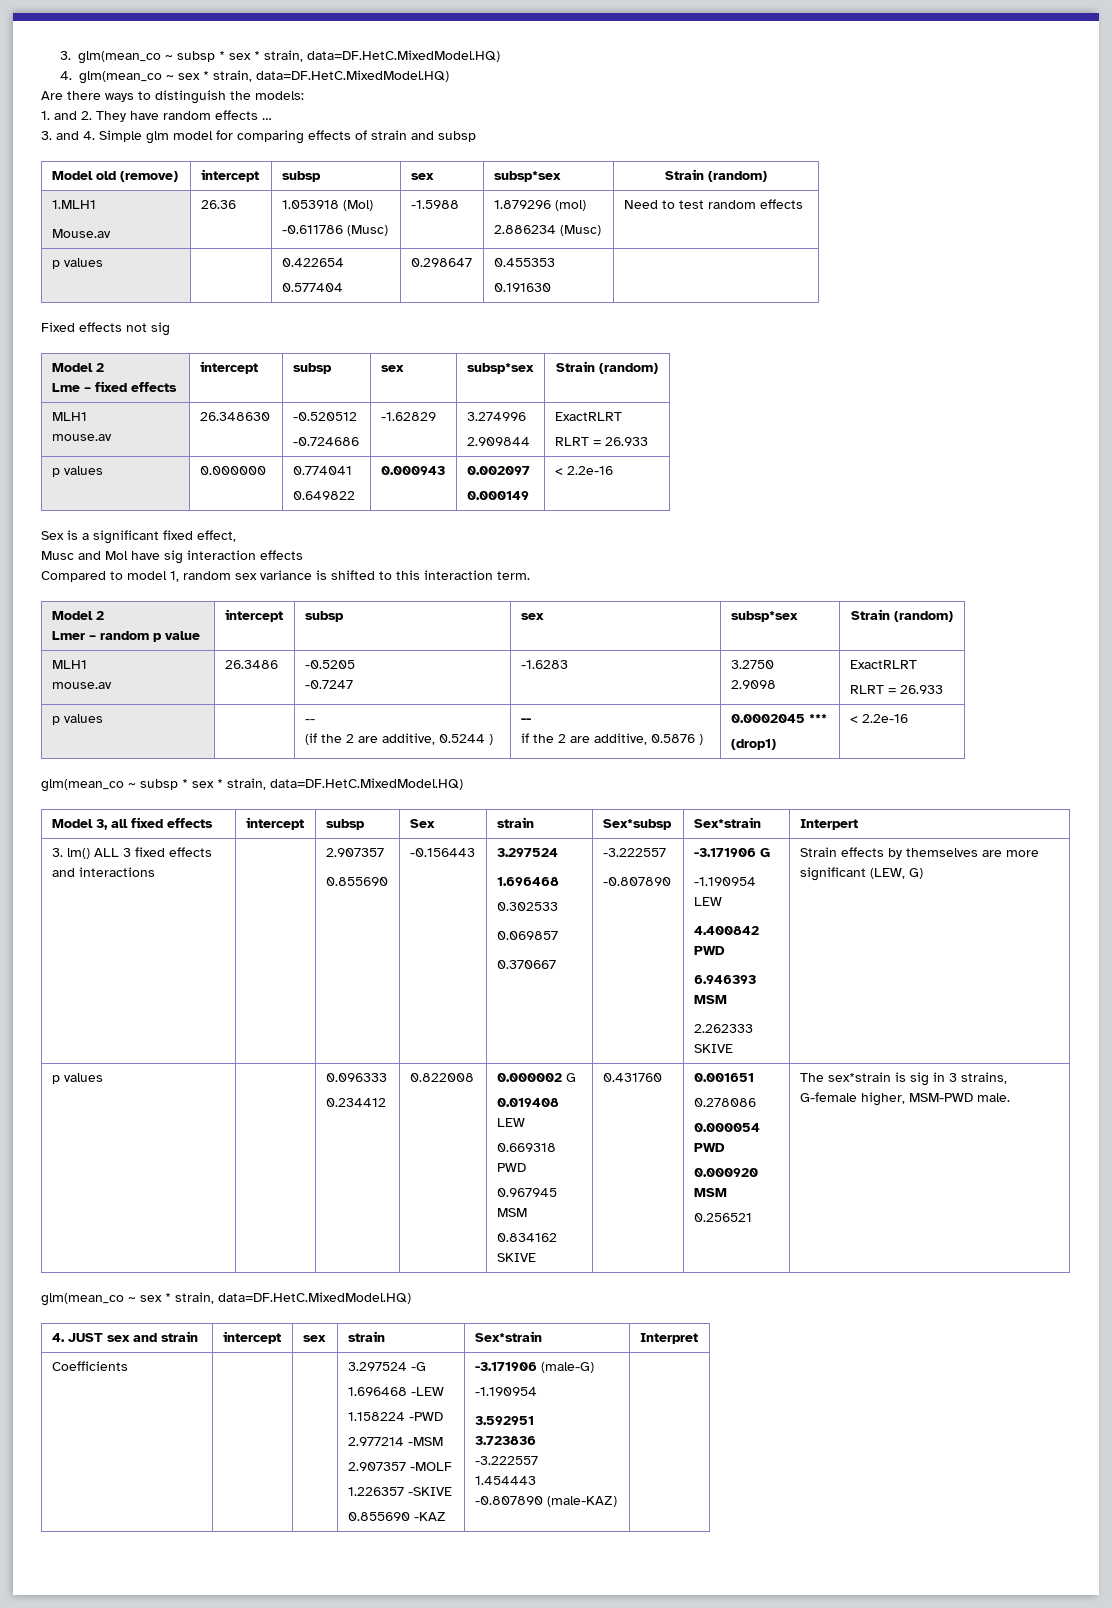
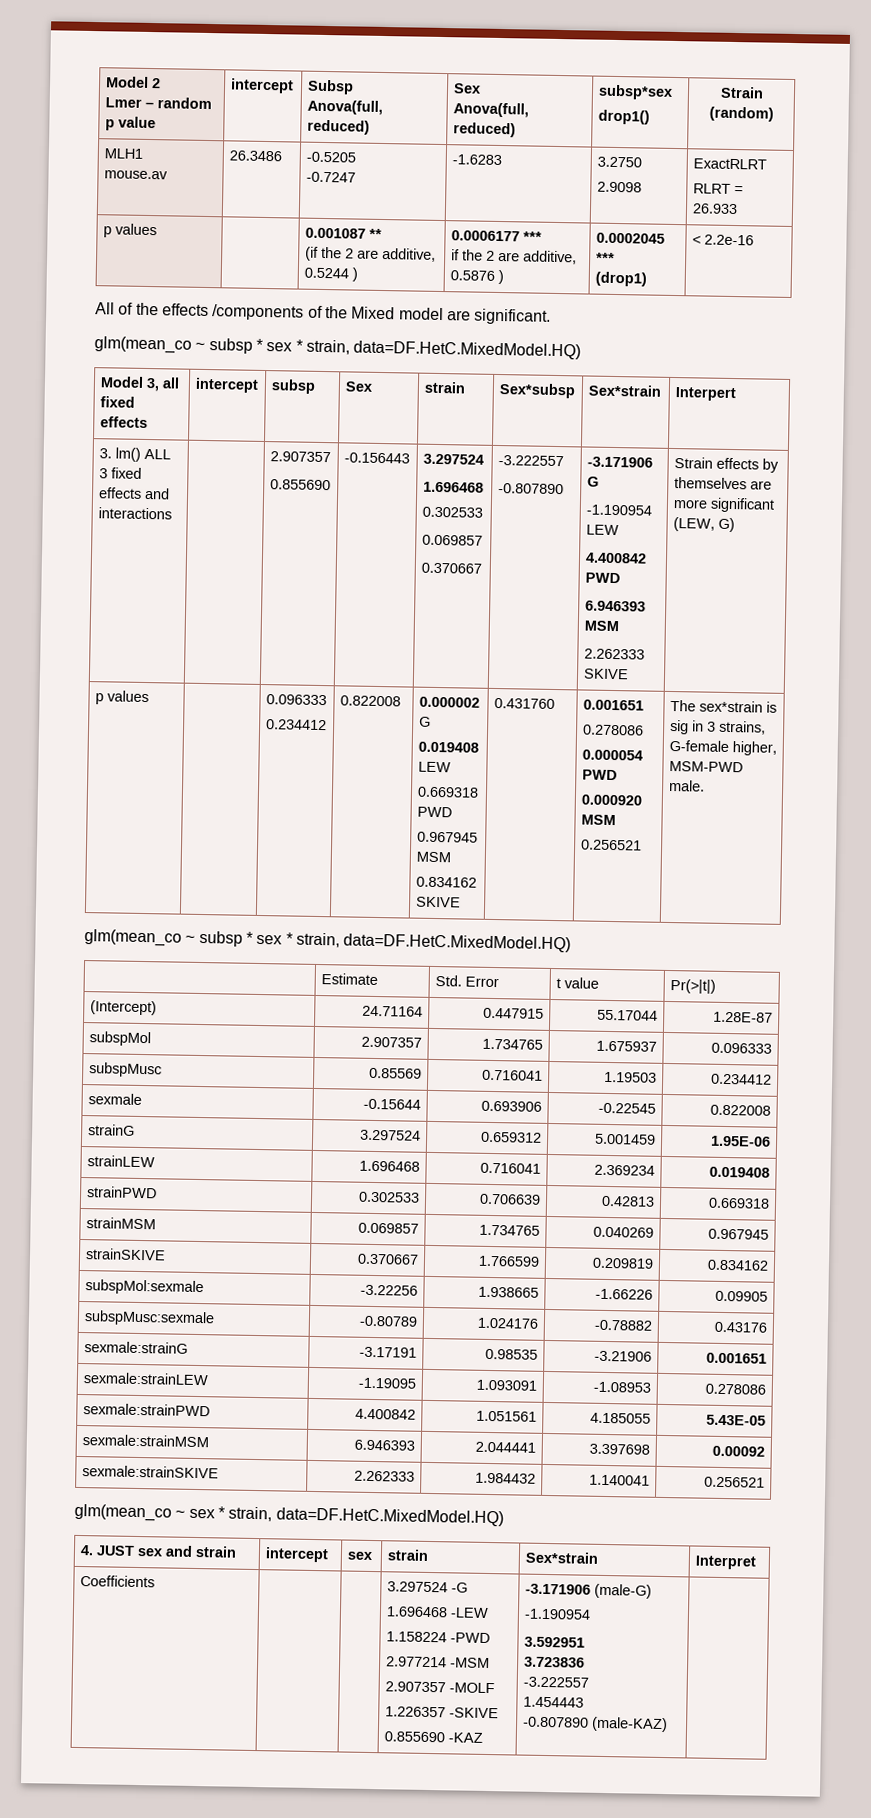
- 3. glm(mean_co ~ subsp * sex * strain, data=DF.HetC.MixedModel.HQ)
- 4. glm(mean_co ~ sex * strain, data=DF.HetC.MixedModel.HQ)
- Are there ways to distinguish the models:
- 1. and 2. They have random effects …
- 3. and 4. Simple glm model for comparing effects of strain and subsp
- Model old (remove) | intercept | subsp | sex | subsp*sex | Strain (random)
- 1.MLH1
- Mouse.av | 26.36 | 1.053918 (Mol)
- -0.611786 (Musc) | -1.5988 | 1.879296 (mol)
- 2.886234 (Musc) | Need to test random effects
- p values | | 0.422654
- 0.577404 | 0.298647 | 0.455353
- 0.191630 |
- Fixed effects not sig
  Model 2
- Lme – fixed effects | intercept | subsp | sex | subsp*sex | Strain (random)
- MLH1
- mouse.av | 26.348630 | -0.520512
- -0.724686 | -1.62829 | 3.274996
- 2.909844 | ExactRLRT
- RLRT = 26.933
- p values | 0.000000 | 0.774041
- 0.649822 | 0.000943 | 0.002097
- 0.000149 | < 2.2e-16
- Sex is a significant fixed effect,
- Musc and Mol have sig interaction effects
- Compared to model 1, random sex variance is shifted to this interaction term.
- Model 2
- Lmer – random p value | intercept | subsp | sex | subsp*sex | Strain (random)
+ Lmer – random p value | intercept | Subsp
+ Anova(full, reduced) | Sex
+ Anova(full, reduced) | subsp*sex
+ drop1() | Strain (random)
- p values | | --
- (if the 2 are additive, 0.5244 ) | --
+ p values | | 0.001087 **
+ (if the 2 are additive, 0.5244 ) | 0.0006177 ***
+ All of the effects /components of the Mixed model are significant.
  p values | | 0.096333
  0.234412 | 0.822008 | 0.000002 G
  0.019408 LEW
  0.669318 PWD
  0.967945 MSM
  0.834162 SKIVE | 0.431760 | 0.001651
  0.278086
  0.000054 PWD
  0.000920 MSM
  0.256521 | The sex*strain is sig in 3 strains, G-female higher, MSM-PWD male.
+ glm(mean_co ~ subsp * sex * strain, data=DF.HetC.MixedModel.HQ)
+ | Estimate | Std. Error | t value | Pr(>|t|)
+ (Intercept) | 24.71164 | 0.447915 | 55.17044 | 1.28E-87
+ subspMol | 2.907357 | 1.734765 | 1.675937 | 0.096333
+ subspMusc | 0.85569 | 0.716041 | 1.19503 | 0.234412
+ sexmale | -0.15644 | 0.693906 | -0.22545 | 0.822008
+ strainG | 3.297524 | 0.659312 | 5.001459 | 1.95E-06
+ strainLEW | 1.696468 | 0.716041 | 2.369234 | 0.019408
+ strainPWD | 0.302533 | 0.706639 | 0.42813 | 0.669318
+ strainMSM | 0.069857 | 1.734765 | 0.040269 | 0.967945
+ strainSKIVE | 0.370667 | 1.766599 | 0.209819 | 0.834162
+ subspMol:sexmale | -3.22256 | 1.938665 | -1.66226 | 0.09905
+ subspMusc:sexmale | -0.80789 | 1.024176 | -0.78882 | 0.43176
+ sexmale:strainG | -3.17191 | 0.98535 | -3.21906 | 0.001651
+ sexmale:strainLEW | -1.19095 | 1.093091 | -1.08953 | 0.278086
+ sexmale:strainPWD | 4.400842 | 1.051561 | 4.185055 | 5.43E-05
+ sexmale:strainMSM | 6.946393 | 2.044441 | 3.397698 | 0.00092
+ sexmale:strainSKIVE | 2.262333 | 1.984432 | 1.140041 | 0.256521

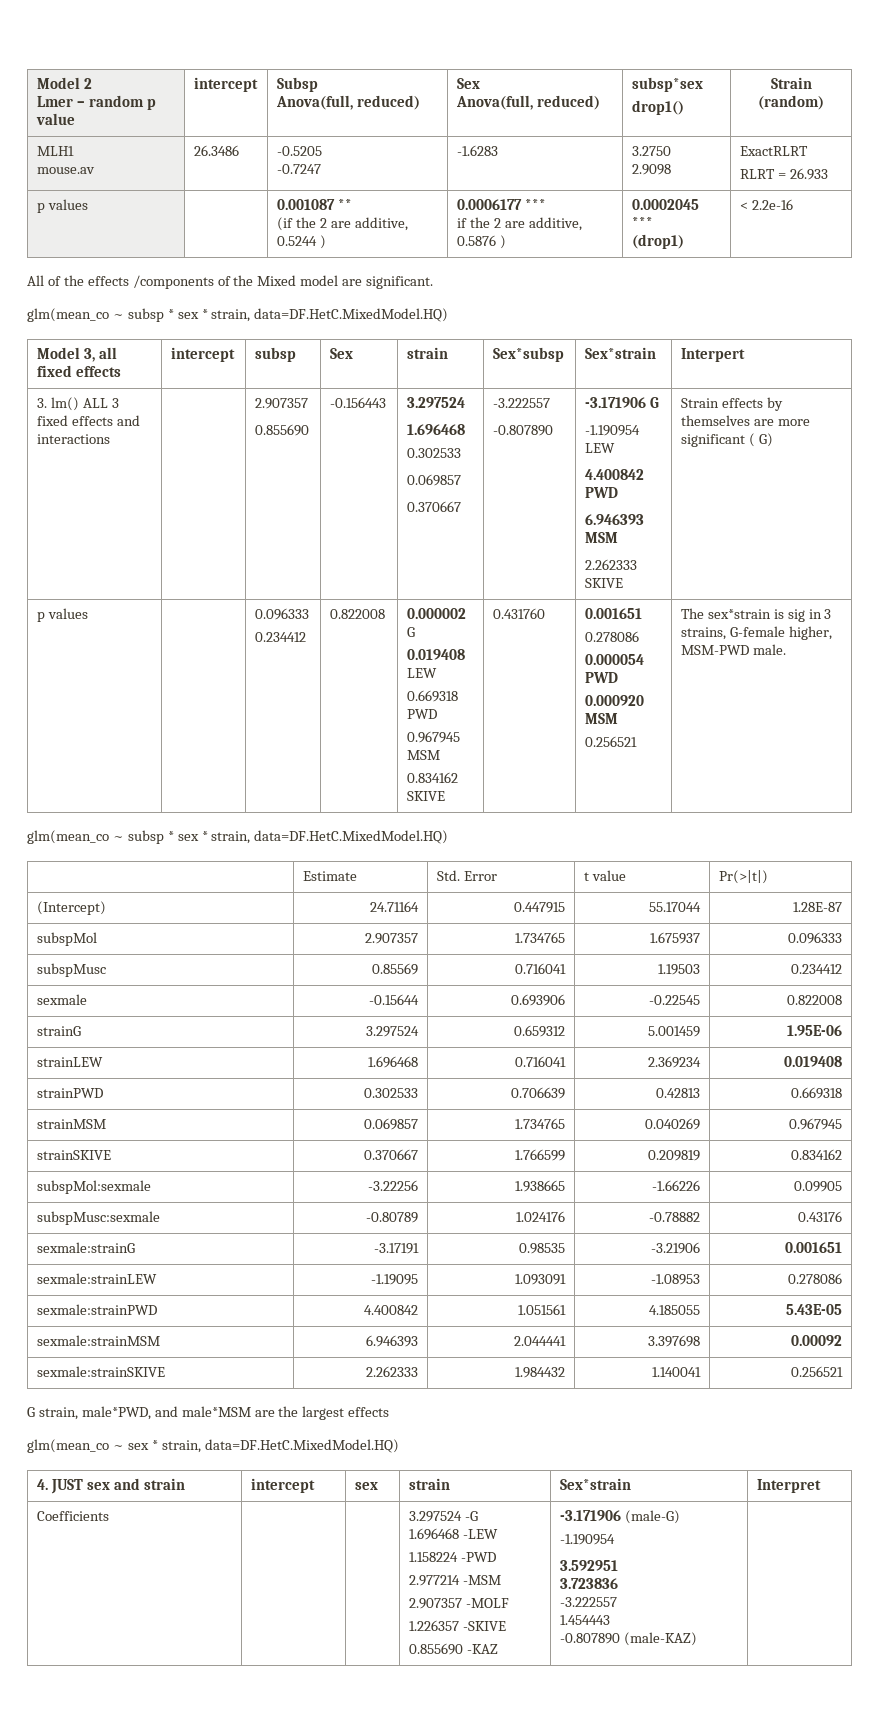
  3. lm() ALL 3 fixed effects and interactions | | 2.907357
  0.855690 | -0.156443 | 3.297524
  1.696468
  0.302533
  0.069857
  0.370667 | -3.222557
  -0.807890 | -3.171906 G
  -1.190954 LEW
  4.400842 PWD
  6.946393 MSM
- 2.262333 SKIVE | Strain effects by themselves are more significant (LEW, G)
+ 2.262333 SKIVE | Strain effects by themselves are more significant ( G)
+ G strain, male*PWD, and male*MSM are the largest effects

